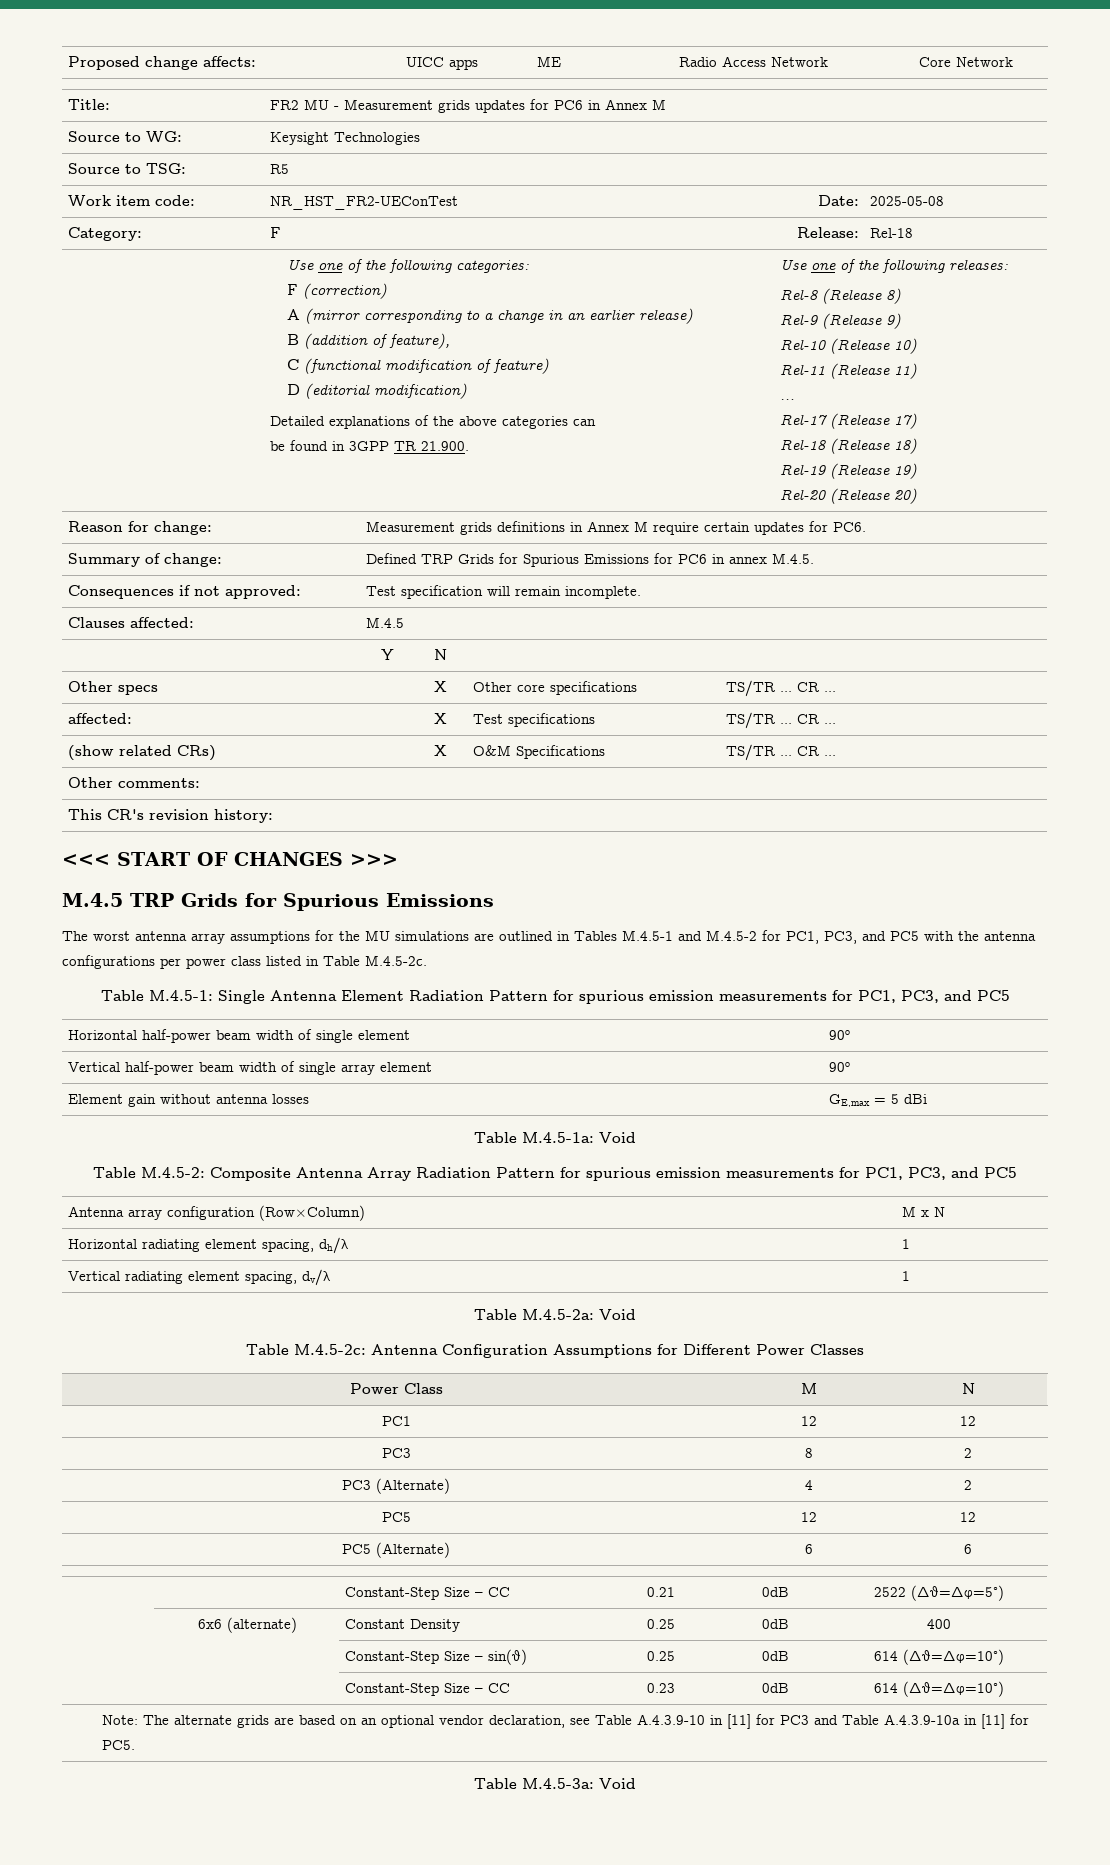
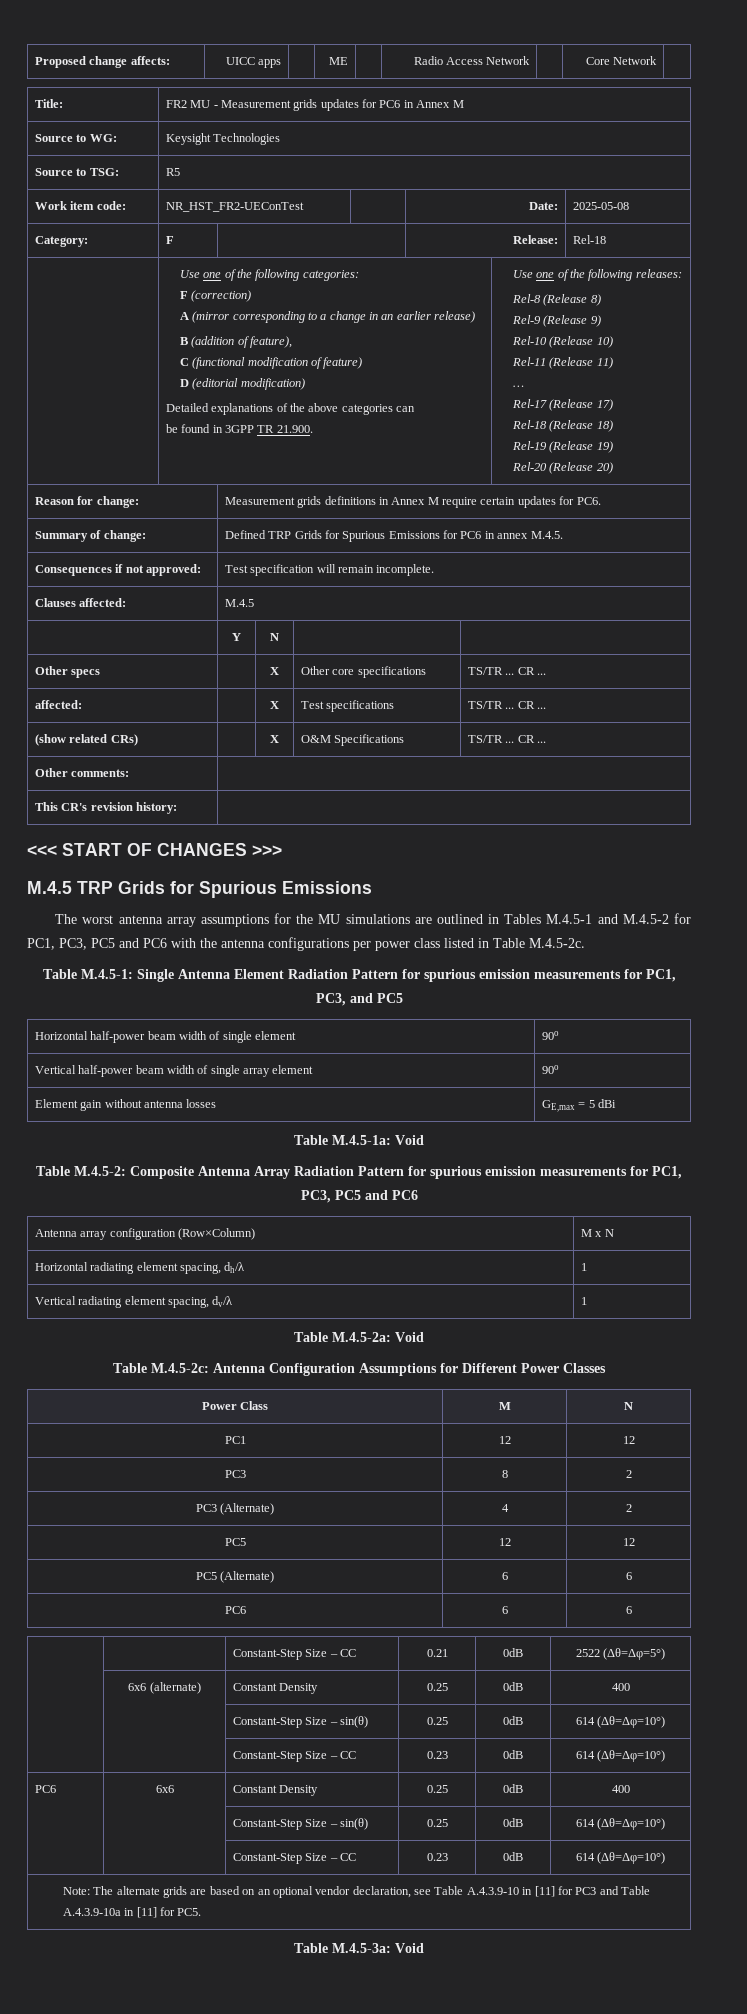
- The worst antenna array assumptions for the MU simulations are outlined in Tables M.4.5-1 and M.4.5-2 for PC1, PC3, and PC5 with the antenna configurations per power class listed in Table M.4.5-2c.
+ The worst antenna array assumptions for the MU simulations are outlined in Tables M.4.5-1 and M.4.5-2 for PC1, PC3, PC5 and PC6 with the antenna configurations per power class listed in Table M.4.5-2c.
- Table M.4.5-2: Composite Antenna Array Radiation Pattern for spurious emission measurements for PC1, PC3, and PC5
+ Table M.4.5-2: Composite Antenna Array Radiation Pattern for spurious emission measurements for PC1, PC3, PC5 and PC6
+ PC6 | 6 | 6
+ PC6 | 6x6 | Constant Density | 0.25 | 0dB | 400
+ | | Constant-Step Size – sin(θ) | 0.25 | 0dB | 614 (Δθ=Δφ=10°)
+ | | Constant-Step Size – CC | 0.23 | 0dB | 614 (Δθ=Δφ=10°)

